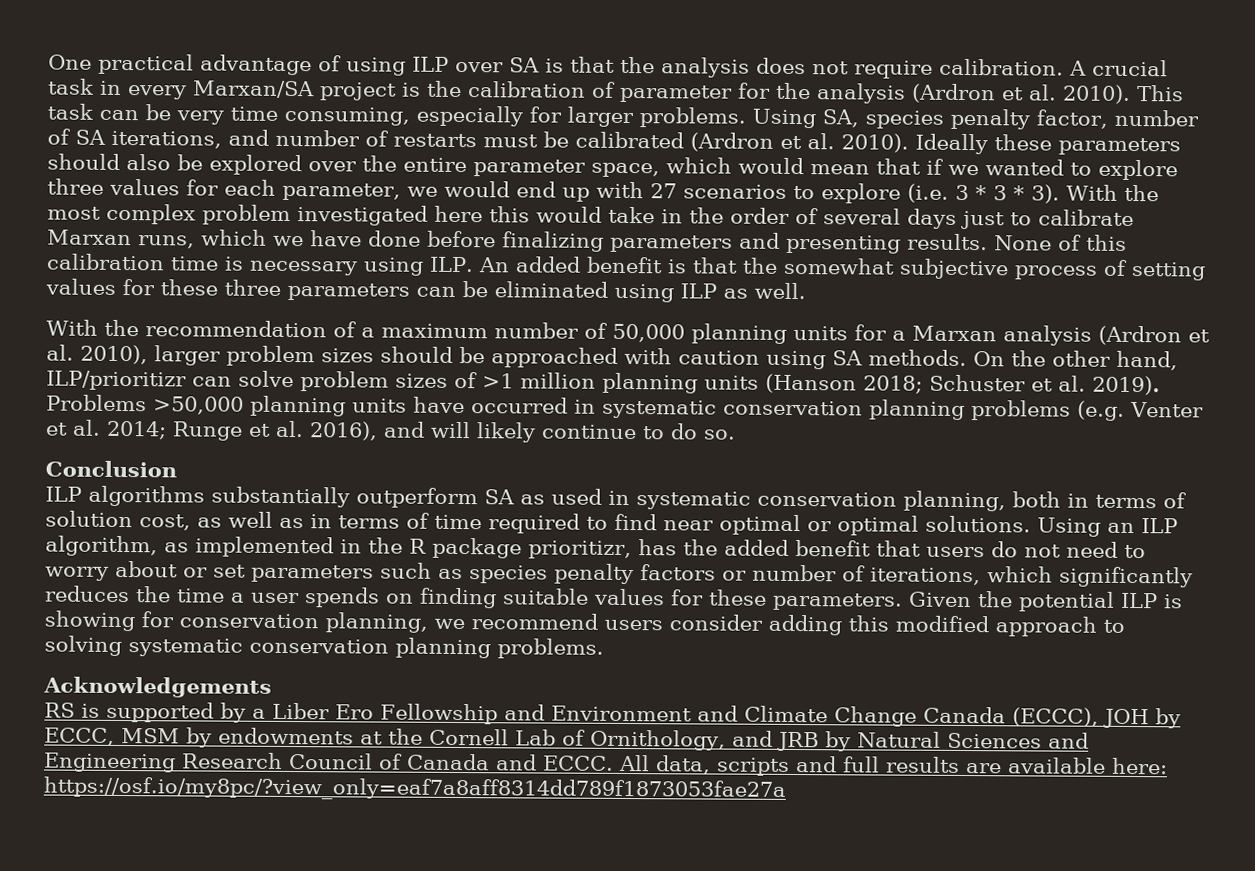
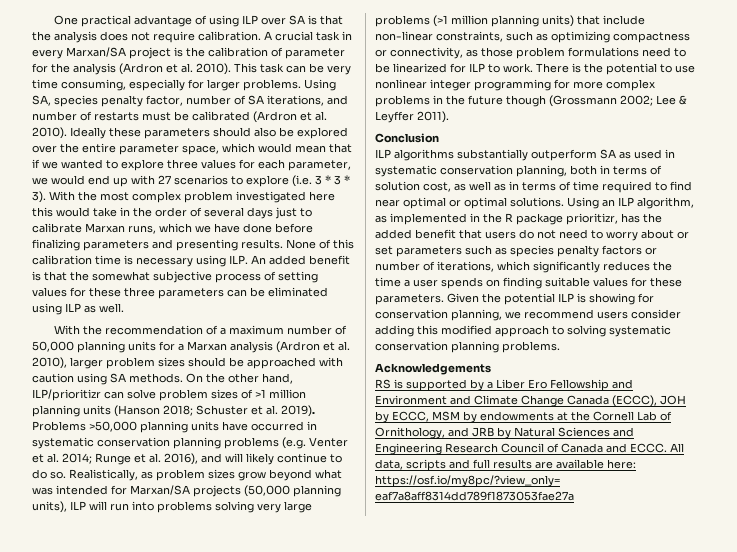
+ Realistically, as problem sizes grow beyond what was intended for Marxan/SA projects (50,000 planning units), ILP will run into problems solving very large problems (>1 million planning units) that include non-linear constraints, such as optimizing compactness or connectivity, as those problem formulations need to be linearized for ILP to work. There is the potential to use nonlinear integer programming for more complex problems in the future though (Grossmann 2002; Lee & Leyffer 2011).

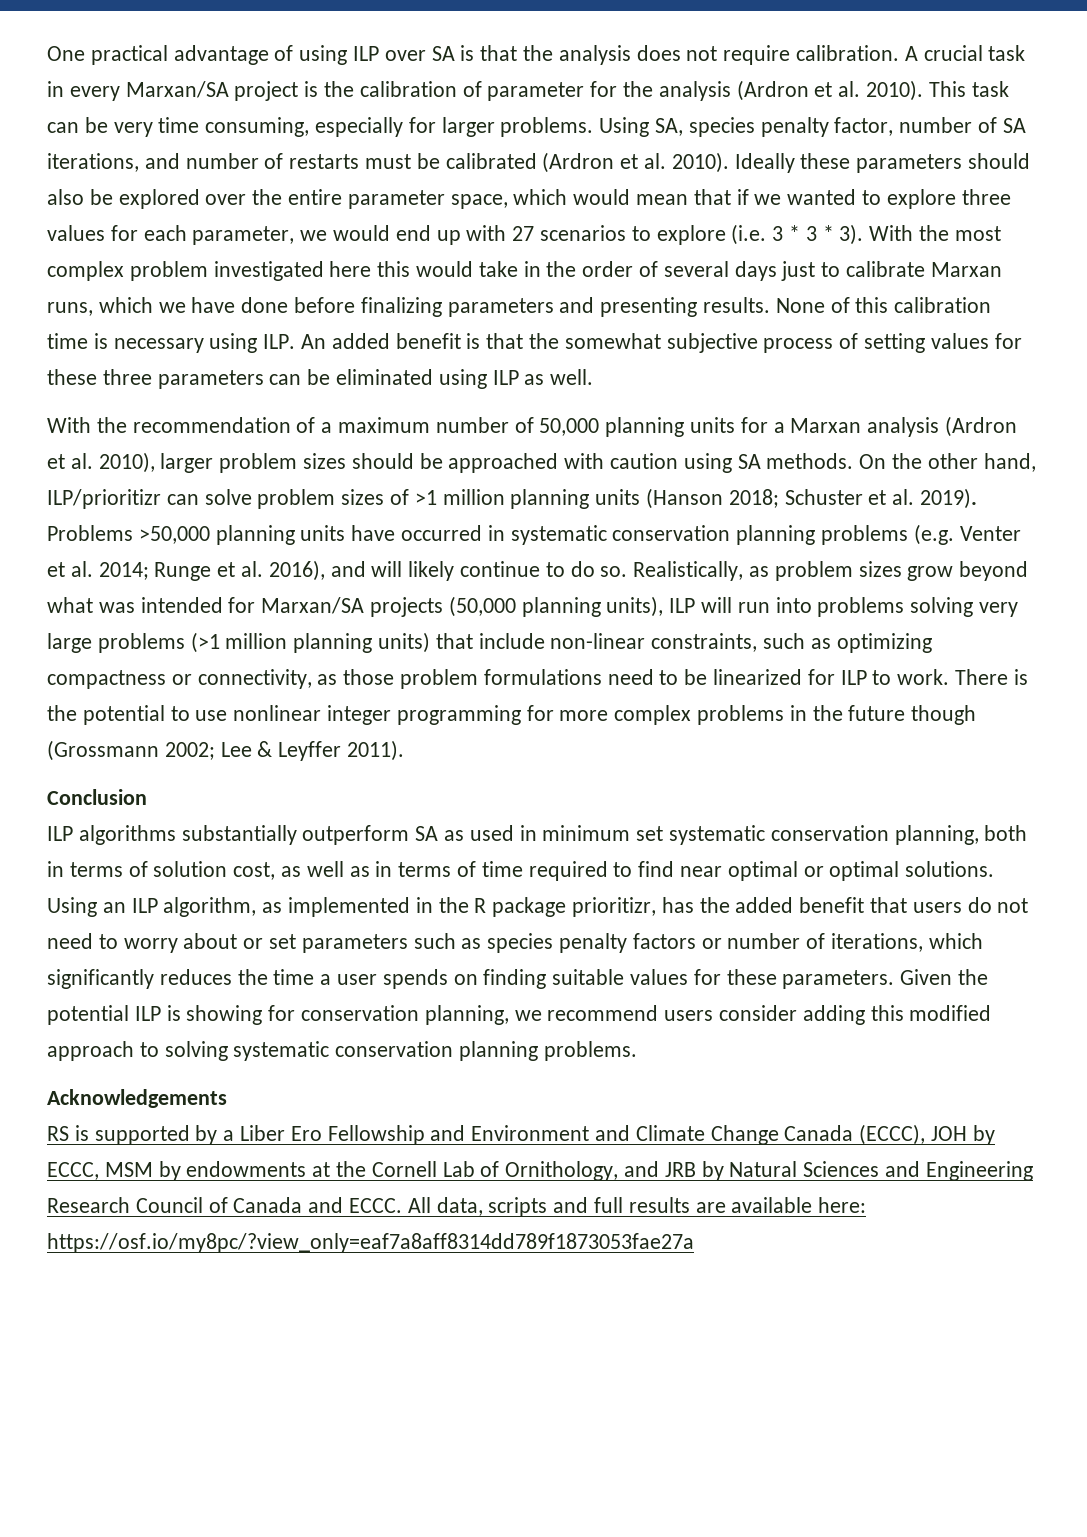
- ILP algorithms substantially outperform SA as used in systematic conservation planning, both in terms of solution cost, as well as in terms of time required to find near optimal or optimal solutions.
+ ILP algorithms substantially outperform SA as used in minimum set systematic conservation planning, both in terms of solution cost, as well as in terms of time required to find near optimal or optimal solutions.

